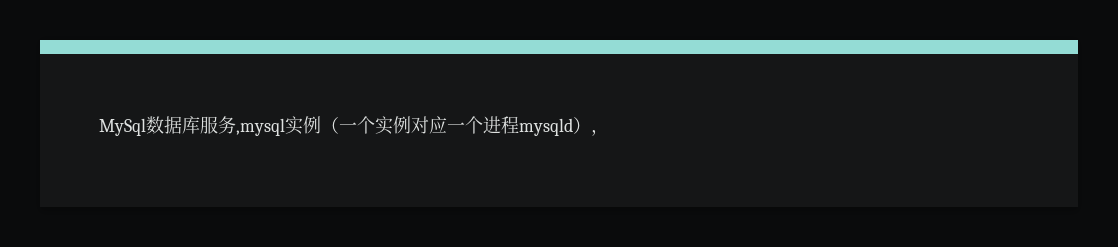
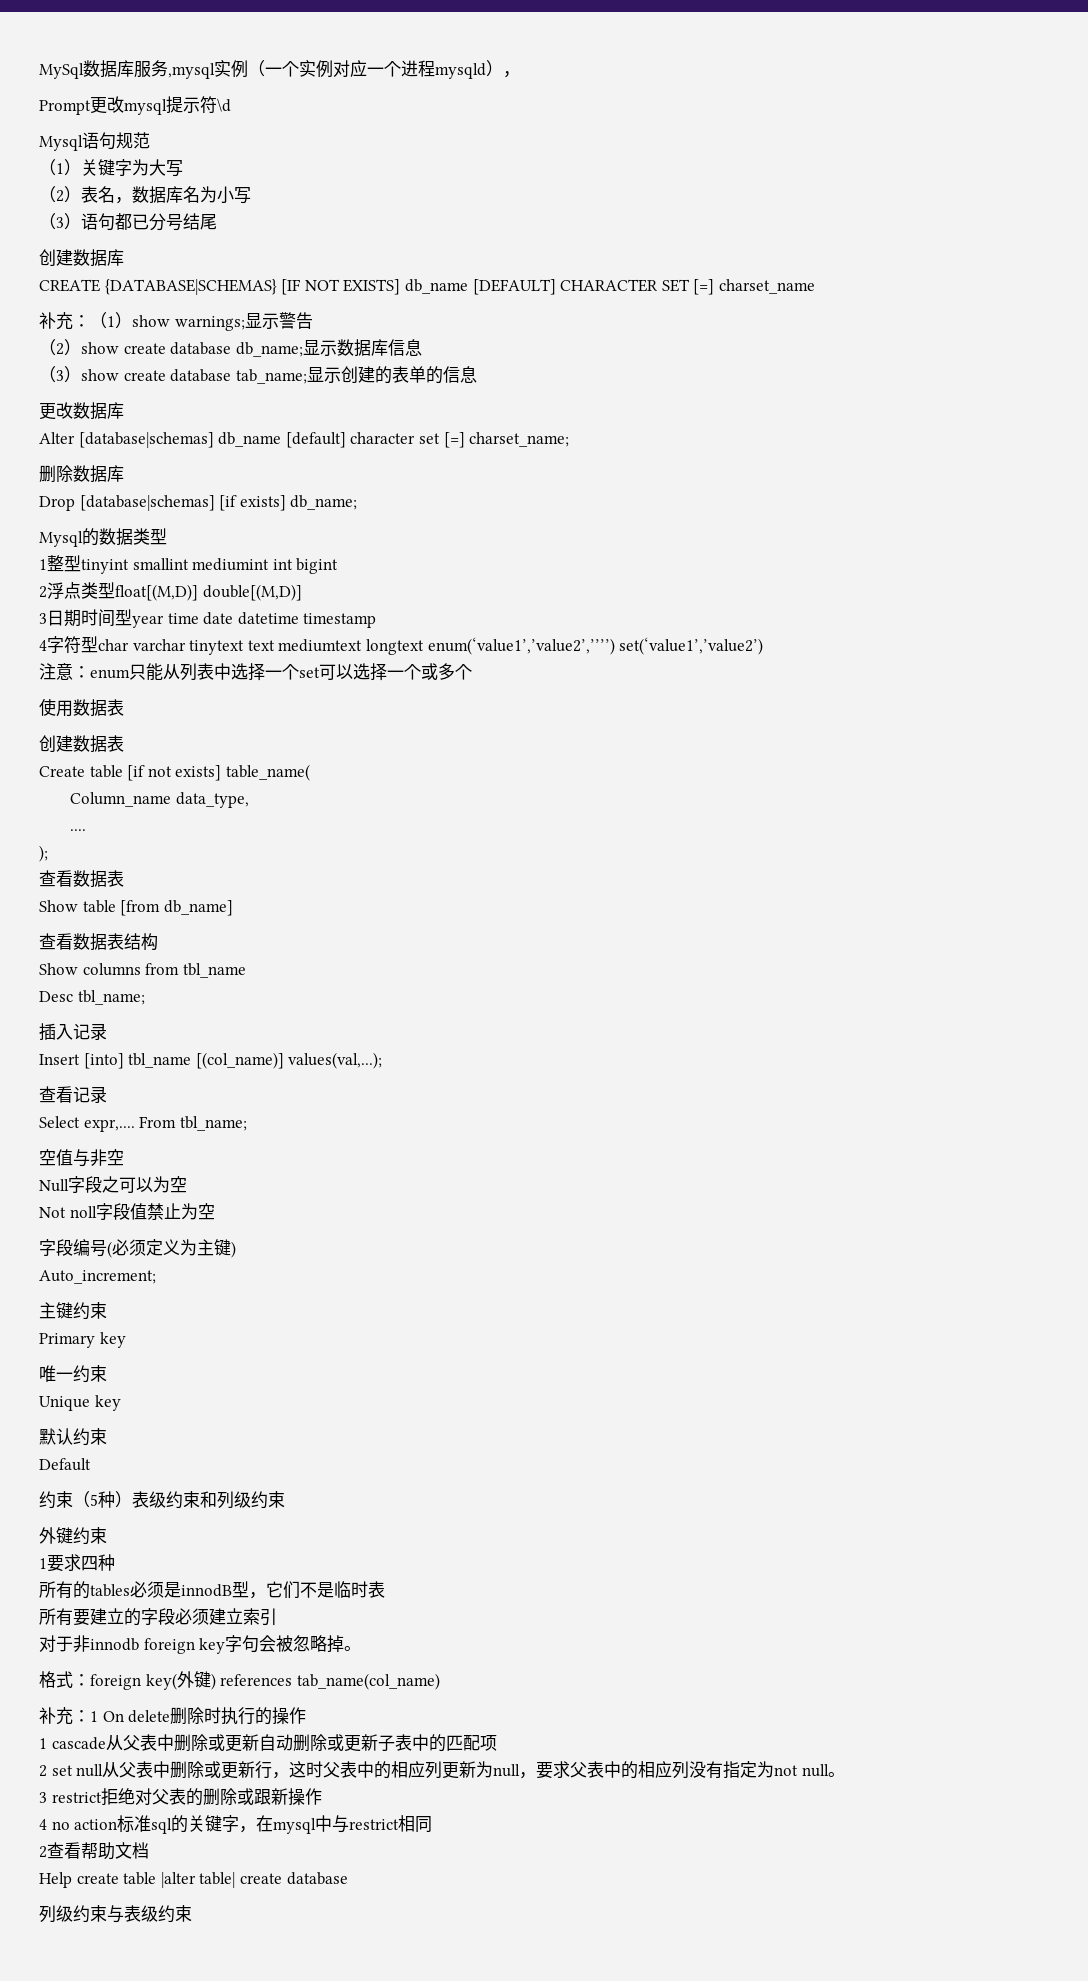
+ Prompt更改mysql提示符\d
+ Mysql语句规范
+ （1）关键字为大写
+ （2）表名，数据库名为小写
+ （3）语句都已分号结尾
+ 创建数据库
+ CREATE {DATABASE|SCHEMAS} [IF NOT EXISTS] db_name [DEFAULT] CHARACTER SET [=] charset_name
+ 补充：（1）show warnings;显示警告
+ （2）show create database db_name;显示数据库信息
+ （3）show create database tab_name;显示创建的表单的信息
+ 更改数据库
+ Alter [database|schemas] db_name [default] character set [=] charset_name;
+ 删除数据库
+ Drop [database|schemas] [if exists] db_name;
+ Mysql的数据类型
+ 1整型tinyint smallint mediumint int bigint
+ 2浮点类型float[(M,D)] double[(M,D)]
+ 3日期时间型year time date datetime timestamp
+ 4字符型char varchar tinytext text mediumtext longtext enum(‘value1’,’value2’,’’’’) set(‘value1’,’value2’)
+ 注意：enum只能从列表中选择一个set可以选择一个或多个
+ 使用数据表
+ 创建数据表
+ Create table [if not exists] table_name(
+ Column_name data_type,
+ ....
+ );
+ 查看数据表
+ Show table [from db_name]
+ 查看数据表结构
+ Show columns from tbl_name
+ Desc tbl_name;
+ 插入记录
+ Insert [into] tbl_name [(col_name)] values(val,...);
+ 查看记录
+ Select expr,.... From tbl_name;
+ 空值与非空
+ Null字段之可以为空
+ Not noll字段值禁止为空
+ 字段编号(必须定义为主键)
+ Auto_increment;
+ 主键约束
+ Primary key
+ 唯一约束
+ Unique key
+ 默认约束
+ Default
+ 约束（5种）表级约束和列级约束
+ 外键约束
+ 1要求四种
+ 所有的tables必须是innodB型，它们不是临时表
+ 所有要建立的字段必须建立索引
+ 对于非innodb foreign key字句会被忽略掉。
+ 格式：foreign key(外键) references tab_name(col_name)
+ 补充：1 On delete删除时执行的操作
+ 1 cascade从父表中删除或更新自动删除或更新子表中的匹配项
+ 2 set null从父表中删除或更新行，这时父表中的相应列更新为null，要求父表中的相应列没有指定为not null。
+ 3 restrict拒绝对父表的删除或跟新操作
+ 4 no action标准sql的关键字，在mysql中与restrict相同
+ 2查看帮助文档
+ Help create table |alter table| create database
+ 列级约束与表级约束

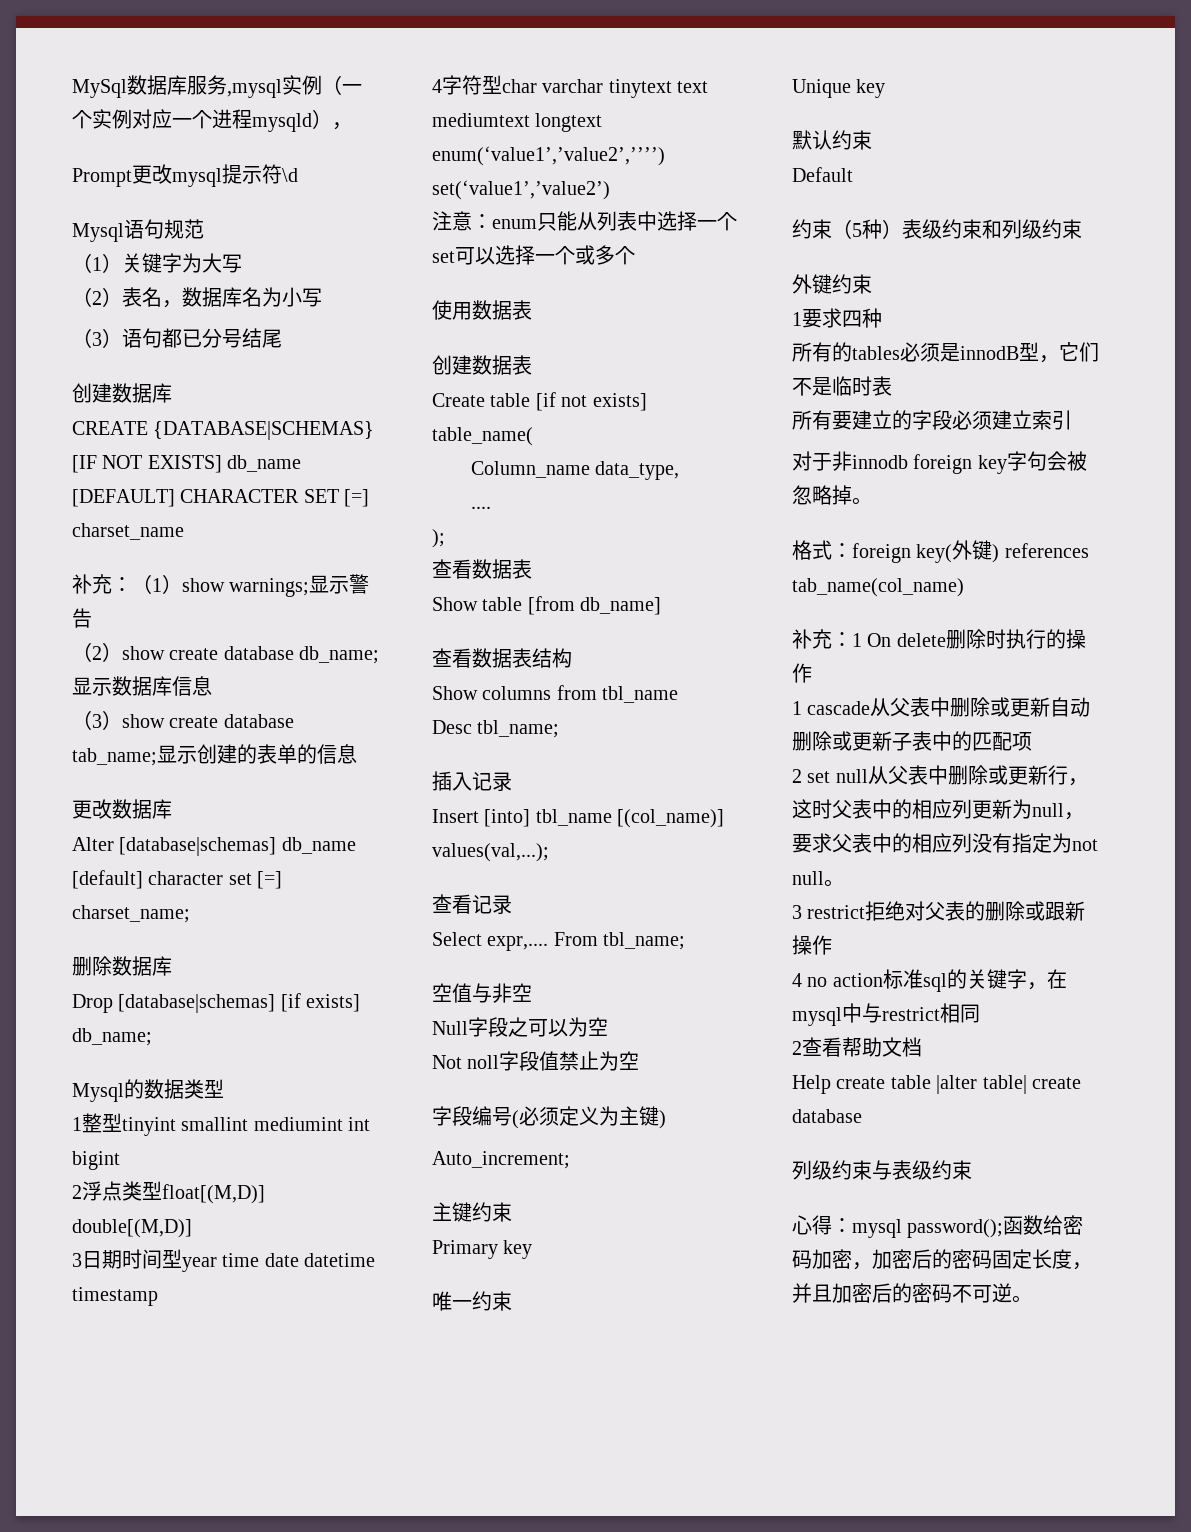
+ 心得：mysql password();函数给密码加密，加密后的密码固定长度，并且加密后的密码不可逆。

